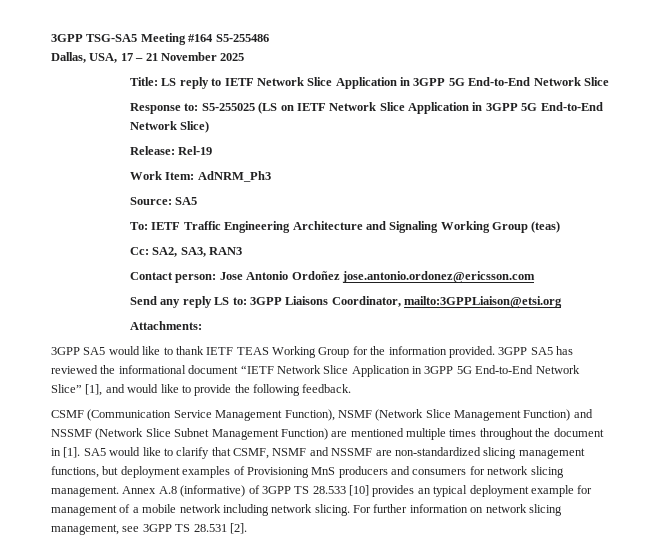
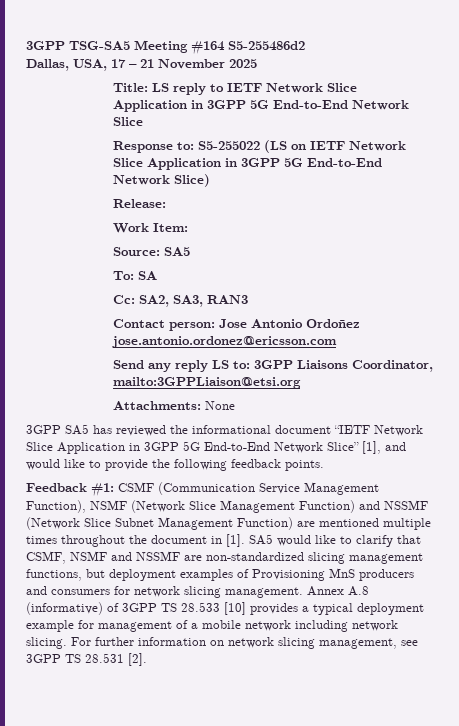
- 3GPP TSG-SA5 Meeting #164 S5-255486
+ 3GPP TSG-SA5 Meeting #164 S5-255486d2
- Response to: S5-255025 (LS on IETF Network Slice Application in 3GPP 5G End-to-End Network Slice)
+ Response to: S5-255022 (LS on IETF Network Slice Application in 3GPP 5G End-to-End Network Slice)
- Release: Rel-19
+ Release:
- Work Item: AdNRM_Ph3
+ Work Item:
- To: IETF Traffic Engineering Architecture and Signaling Working Group (teas)
+ To: SA
- Attachments:
- 3GPP SA5 would like to thank IETF TEAS Working Group for the information provided. 3GPP SA5 has reviewed the informational document “IETF Network Slice Application in 3GPP 5G End-to-End Network Slice” [1], and would like to provide the following feedback.
- CSMF (Communication Service Management Function), NSMF (Network Slice Management Function) and NSSMF (Network Slice Subnet Management Function) are mentioned multiple times throughout the document in [1].
+ Attachments: None
+ 3GPP SA5 has reviewed the informational document “IETF Network Slice Application in 3GPP 5G End-to-End Network Slice” [1], and would like to provide the following feedback points.
+ Feedback #1: CSMF (Communication Service Management Function), NSMF (Network Slice Management Function) and NSSMF (Network Slice Subnet Management Function) are mentioned multiple times throughout the document in [1].
- Annex A.8 (informative) of 3GPP TS 28.533 [10] provides an typical deployment example for management of a mobile network including network slicing.
+ Annex A.8 (informative) of 3GPP TS 28.533 [10] provides a typical deployment example for management of a mobile network including network slicing.

